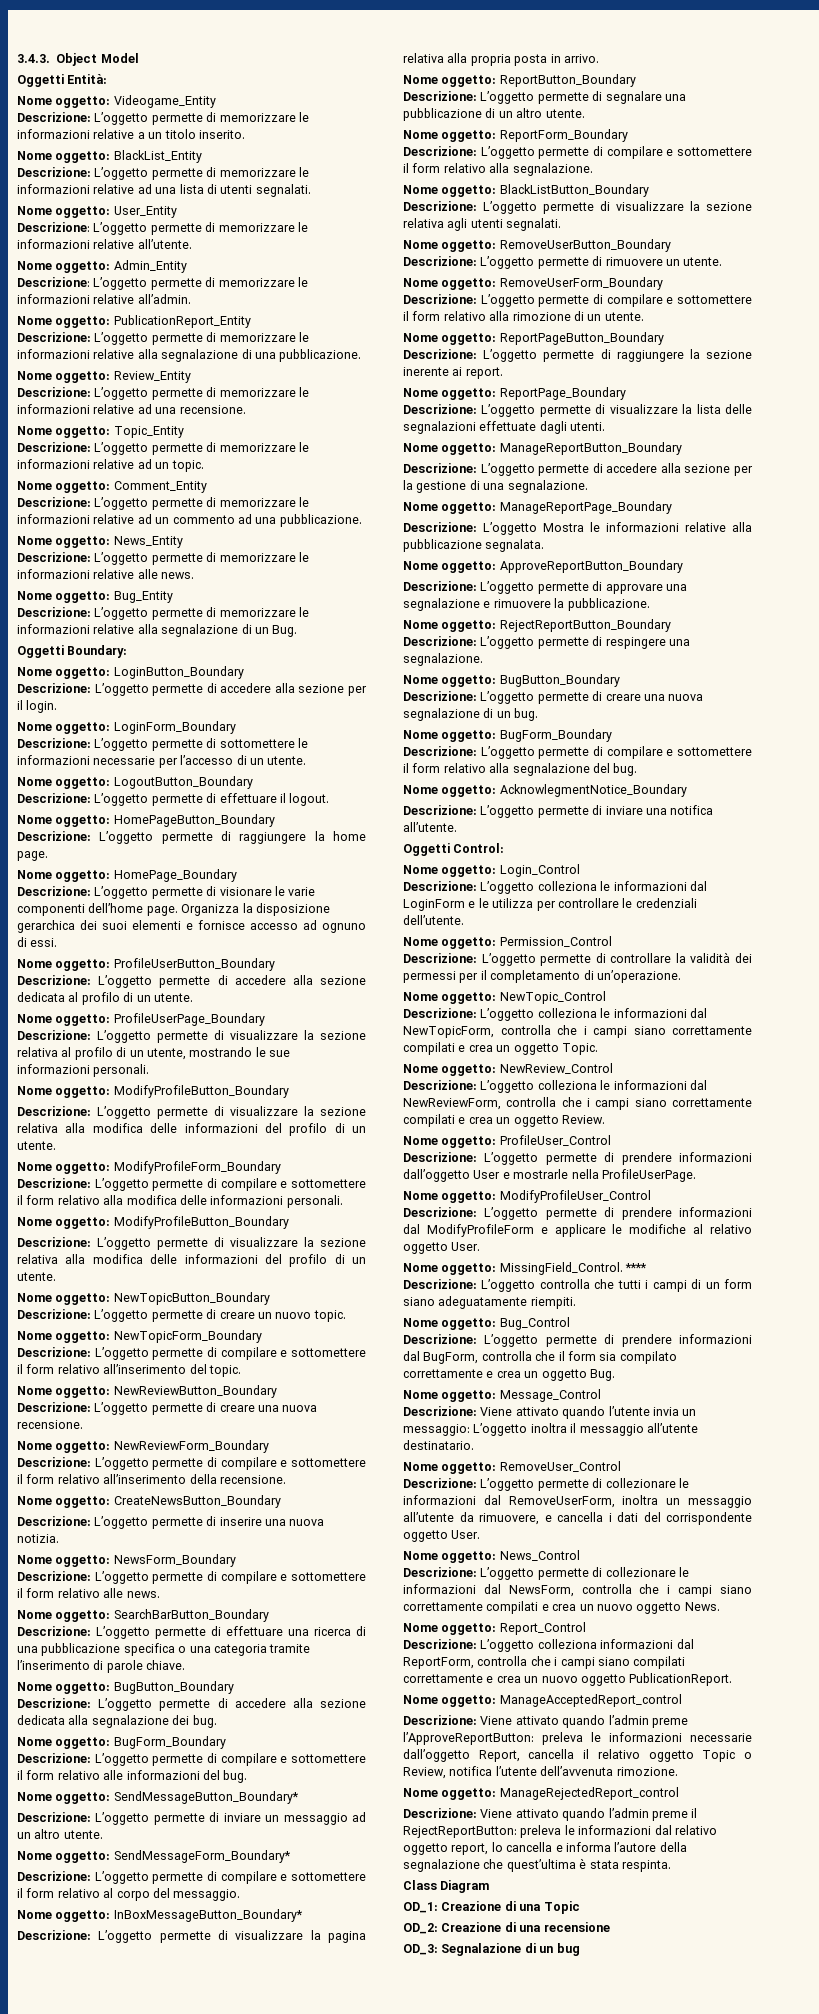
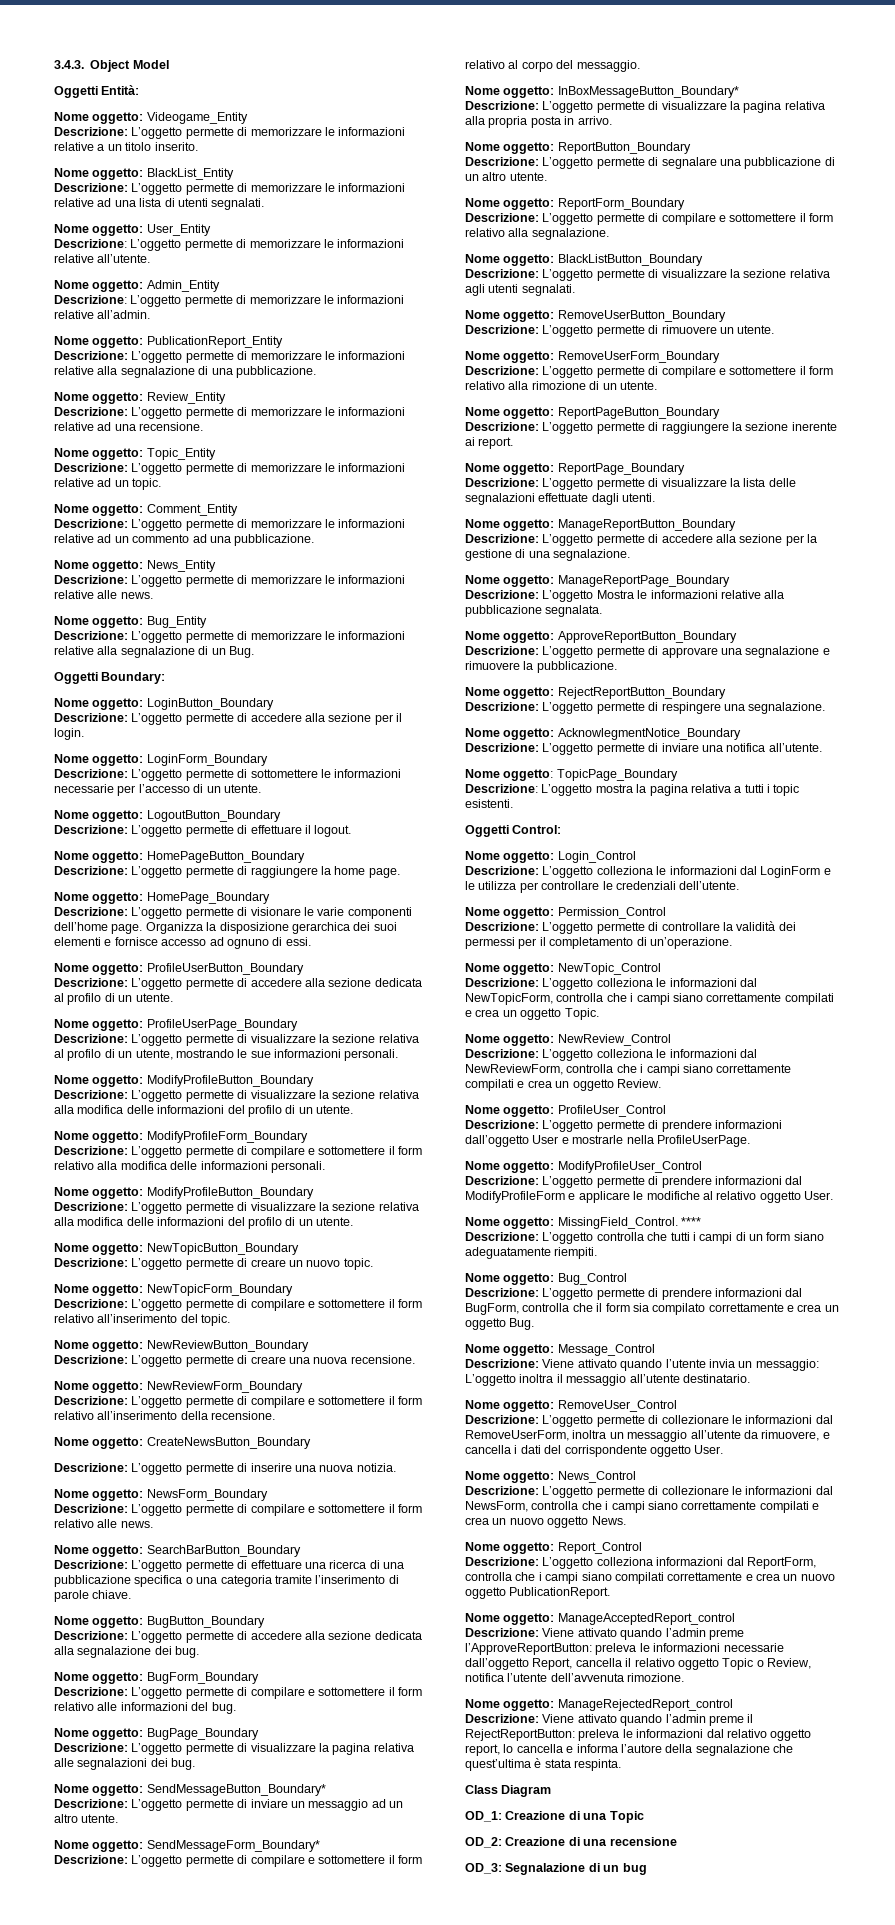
+ Nome oggetto: BugPage_Boundary
+ Descrizione: L’oggetto permette di visualizzare la pagina relativa alle segnalazioni dei bug.
  Descrizione: L’oggetto permette di respingere una segnalazione.
- Nome oggetto: BugButton_Boundary
- Descrizione: L’oggetto permette di creare una nuova segnalazione di un bug.
- Nome oggetto: BugForm_Boundary
- Descrizione: L’oggetto permette di compilare e sottomettere il form relativo alla segnalazione del bug.
+ Nome oggetto: TopicPage_Boundary
+ Descrizione: L’oggetto mostra la pagina relativa a tutti i topic esistenti.

